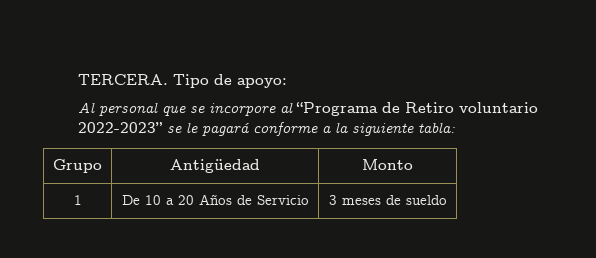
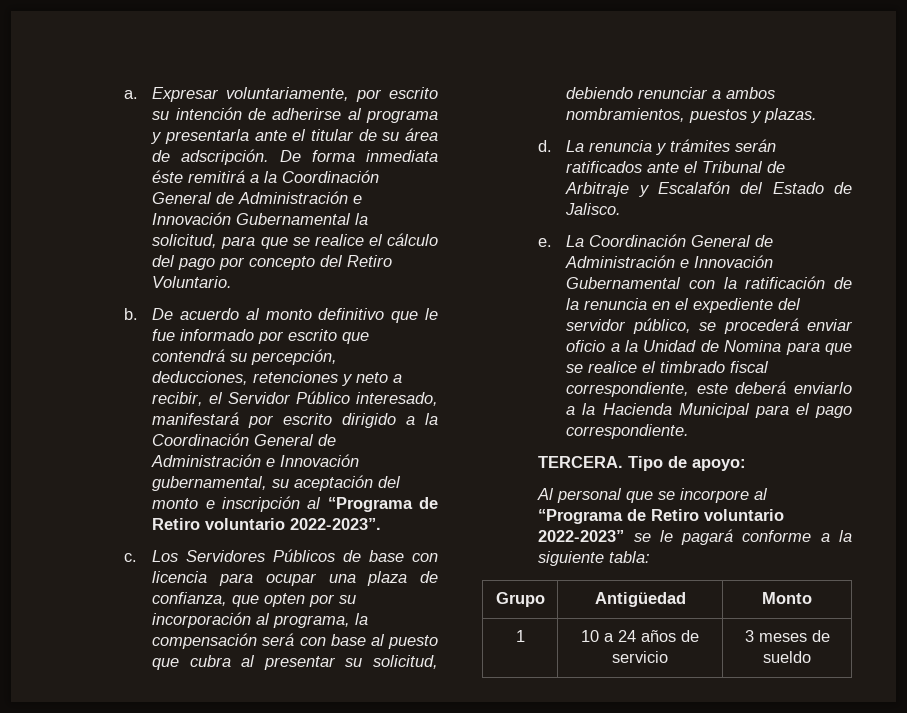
+ a. Expresar voluntariamente, por escrito su intención de adherirse al programa y presentarla ante el titular de su área de adscripción. De forma inmediata éste remitirá a la Coordinación General de Administración e Innovación Gubernamental la solicitud, para que se realice el cálculo del pago por concepto del Retiro Voluntario.
+ b. De acuerdo al monto definitivo que le fue informado por escrito que contendrá su percepción, deducciones, retenciones y neto a recibir, el Servidor Público interesado, manifestará por escrito dirigido a la Coordinación General de Administración e Innovación gubernamental, su aceptación del monto e inscripción al “Programa de Retiro voluntario 2022-2023”.
+ c. Los Servidores Públicos de base con licencia para ocupar una plaza de confianza, que opten por su incorporación al programa, la compensación será con base al puesto que cubra al presentar su solicitud, debiendo renunciar a ambos nombramientos, puestos y plazas.
+ d. La renuncia y trámites serán ratificados ante el Tribunal de Arbitraje y Escalafón del Estado de Jalisco.
+ e. La Coordinación General de Administración e Innovación Gubernamental con la ratificación de la renuncia en el expediente del servidor público, se procederá enviar oficio a la Unidad de Nomina para que se realice el timbrado fiscal correspondiente, este deberá enviarlo a la Hacienda Municipal para el pago correspondiente.
- 1 | De 10 a 20 Años de Servicio | 3 meses de sueldo
+ 1 | 10 a 24 años de servicio | 3 meses de sueldo

